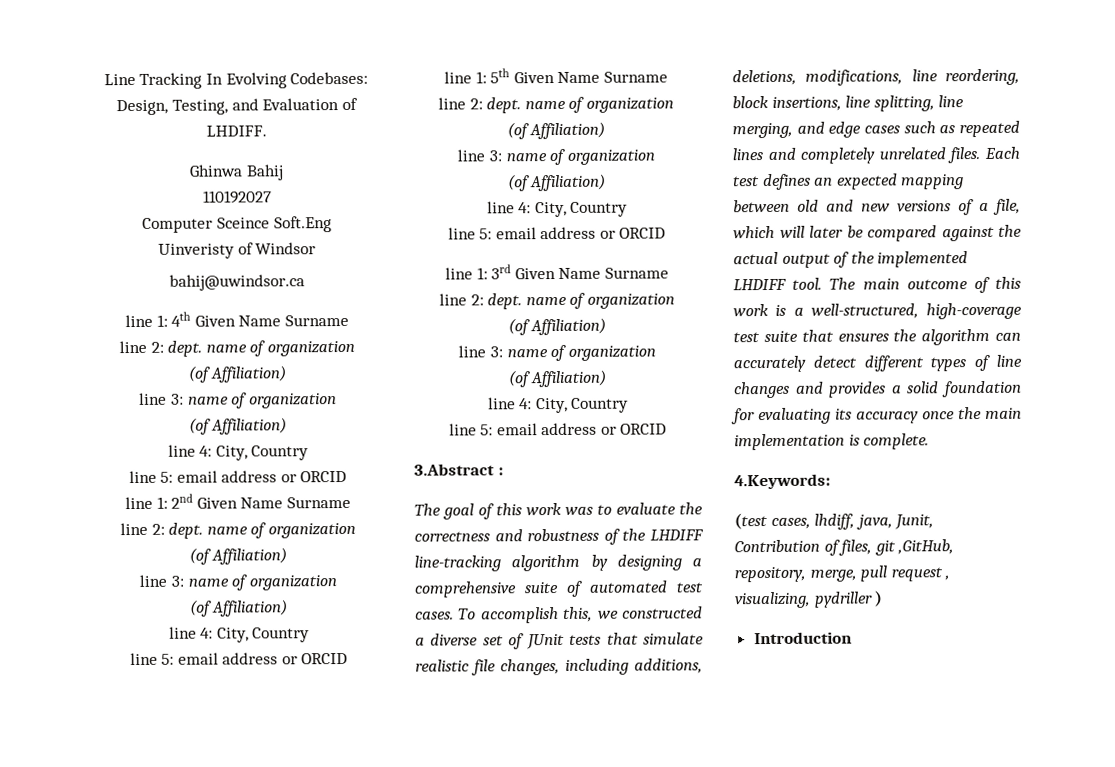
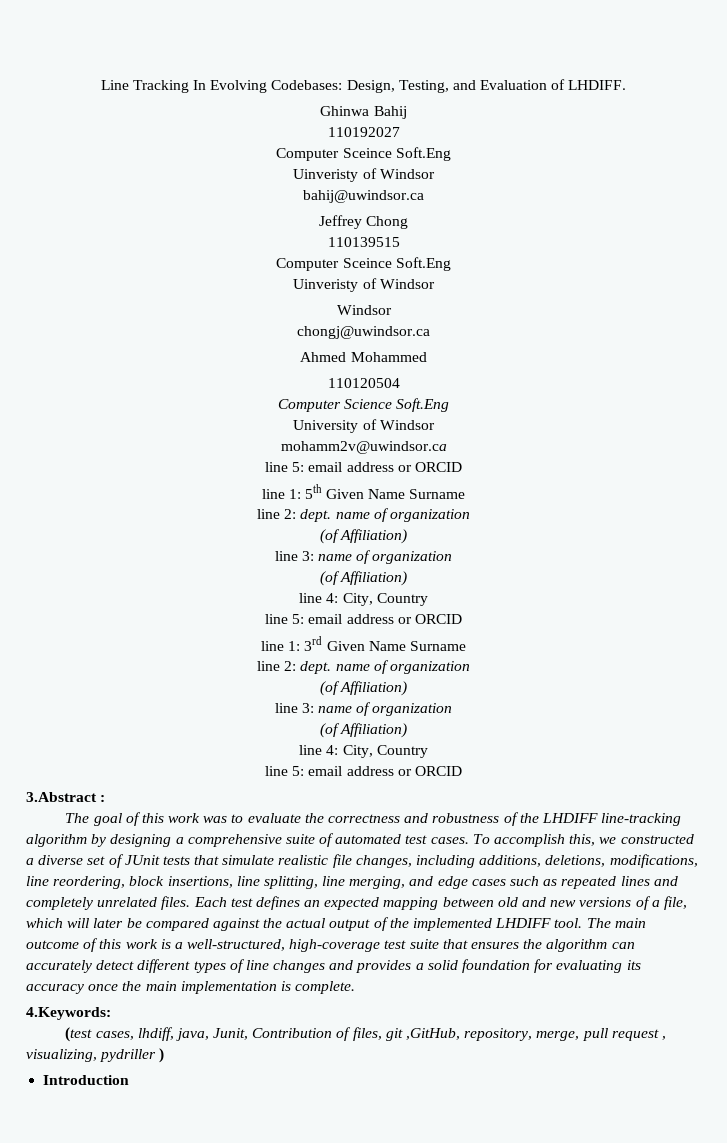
- line 1: 4th Given Name Surname
- line 2: dept. name of organization
- (of Affiliation)
- line 3: name of organization
- (of Affiliation)
- line 4: City, Country
- line 5: email address or ORCID
- line 1: 2nd Given Name Surname
- line 2: dept. name of organization
- (of Affiliation)
- line 3: name of organization
- (of Affiliation)
- line 4: City, Country
+ Jeffrey Chong
+ 110139515
+ Computer Sceince Soft.Eng
+ Uinveristy of Windsor
+ Windsor
+ chongj@uwindsor.ca
+ Ahmed Mohammed
+ 110120504
+ Computer Science Soft.Eng
+ University of Windsor
+ mohamm2v@uwindsor.ca

